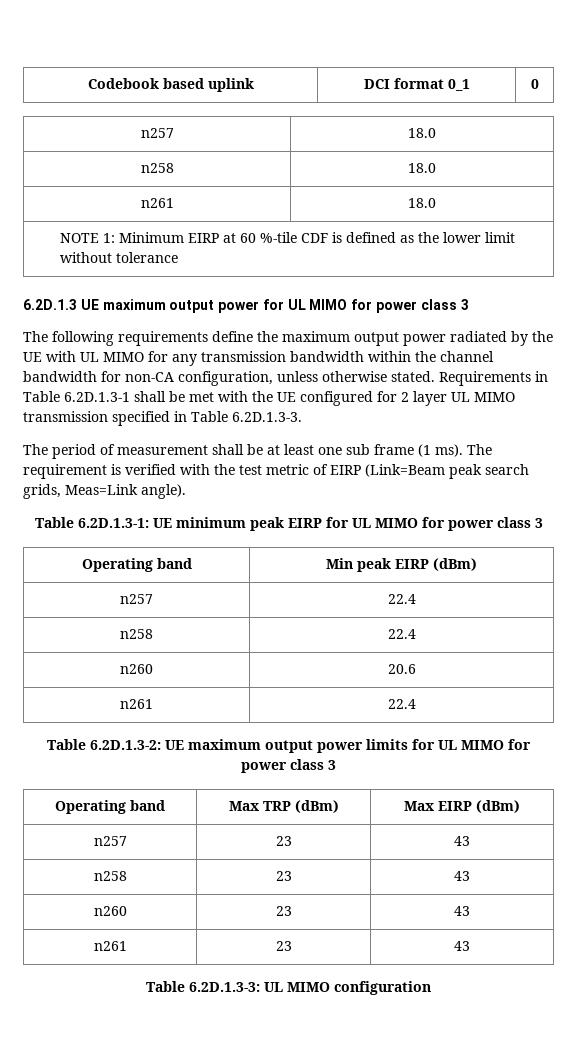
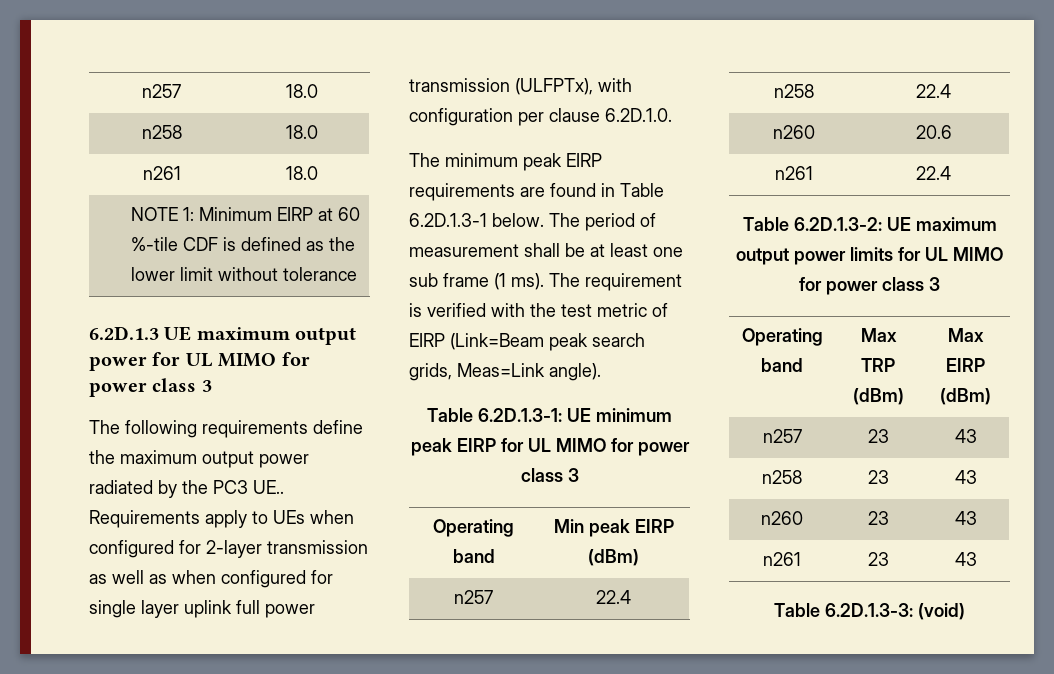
- Codebook based uplink | DCI format 0_1 | 0
- The following requirements define the maximum output power radiated by the UE with UL MIMO for any transmission bandwidth within the channel bandwidth for non-CA configuration, unless otherwise stated. Requirements in Table 6.2D.1.3-1 shall be met with the UE configured for 2 layer UL MIMO transmission specified in Table 6.2D.1.3-3.
- The period of measurement shall be at least one sub frame (1 ms).
+ The following requirements define the maximum output power radiated by the PC3 UE.. Requirements apply to UEs when configured for 2-layer transmission as well as when configured for single layer uplink full power transmission (ULFPTx), with configuration per clause 6.2D.1.0.
+ The minimum peak EIRP requirements are found in Table 6.2D.1.3-1 below. The period of measurement shall be at least one sub frame (1 ms).
- Table 6.2D.1.3-3: UL MIMO configuration
+ Table 6.2D.1.3-3: (void)

